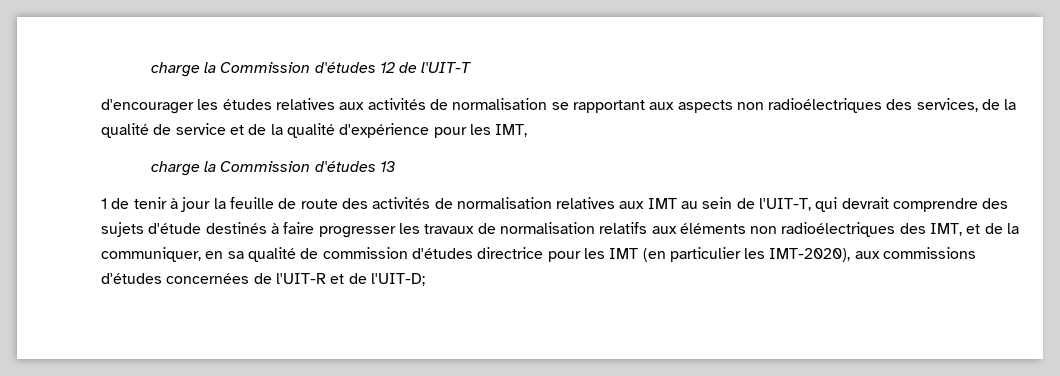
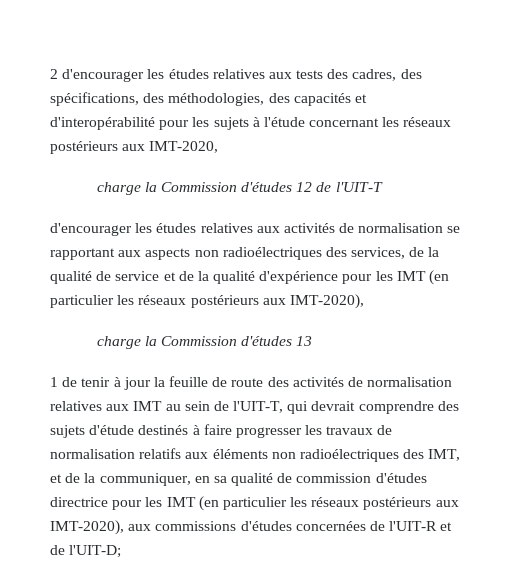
+ 2 d'encourager les études relatives aux tests des cadres, des spécifications, des méthodologies, des capacités et d'interopérabilité pour les sujets à l'étude concernant les réseaux postérieurs aux IMT-2020,
- d'encourager les études relatives aux activités de normalisation se rapportant aux aspects non radioélectriques des services, de la qualité de service et de la qualité d'expérience pour les IMT,
+ d'encourager les études relatives aux activités de normalisation se rapportant aux aspects non radioélectriques des services, de la qualité de service et de la qualité d'expérience pour les IMT (en particulier les réseaux postérieurs aux IMT-2020),
- 1 de tenir à jour la feuille de route des activités de normalisation relatives aux IMT au sein de l'UIT-T, qui devrait comprendre des sujets d'étude destinés à faire progresser les travaux de normalisation relatifs aux éléments non radioélectriques des IMT, et de la communiquer, en sa qualité de commission d'études directrice pour les IMT (en particulier les IMT-2020), aux commissions d'études concernées de l'UIT-R et de l'UIT-D;
+ 1 de tenir à jour la feuille de route des activités de normalisation relatives aux IMT au sein de l'UIT-T, qui devrait comprendre des sujets d'étude destinés à faire progresser les travaux de normalisation relatifs aux éléments non radioélectriques des IMT, et de la communiquer, en sa qualité de commission d'études directrice pour les IMT (en particulier les réseaux postérieurs aux IMT-2020), aux commissions d'études concernées de l'UIT-R et de l'UIT-D;

